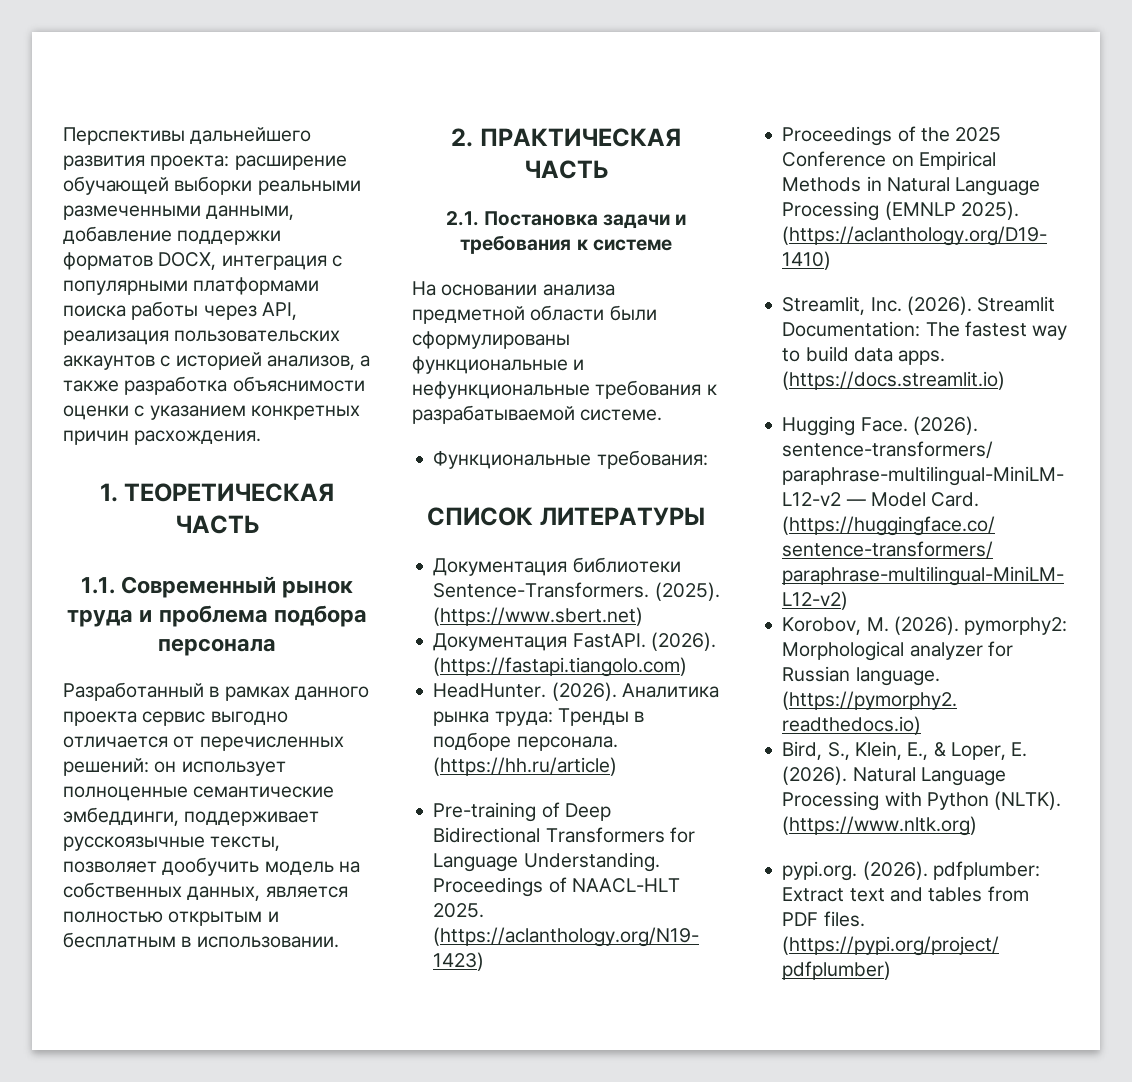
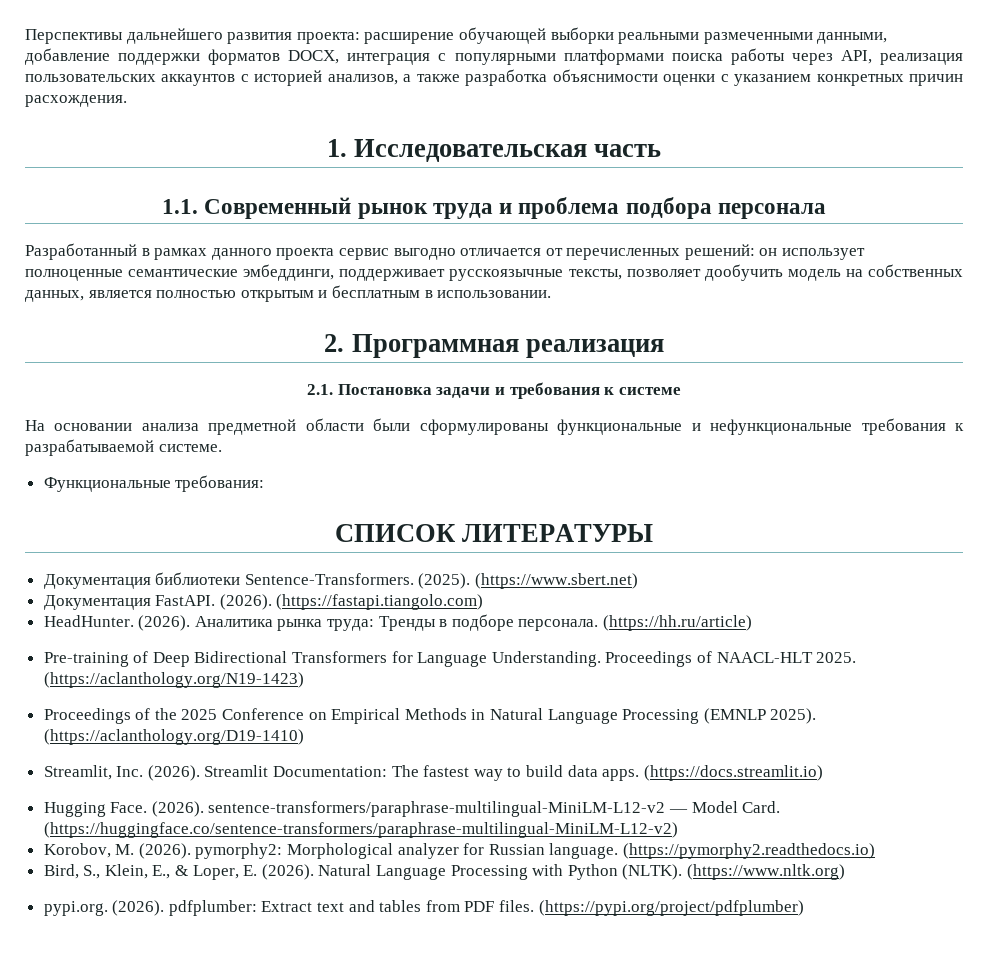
- 1. ТЕОРЕТИЧЕСКАЯ ЧАСТЬ
+ 1. Исследовательская часть
- 2. ПРАКТИЧЕСКАЯ ЧАСТЬ
+ 2. Программная реализация

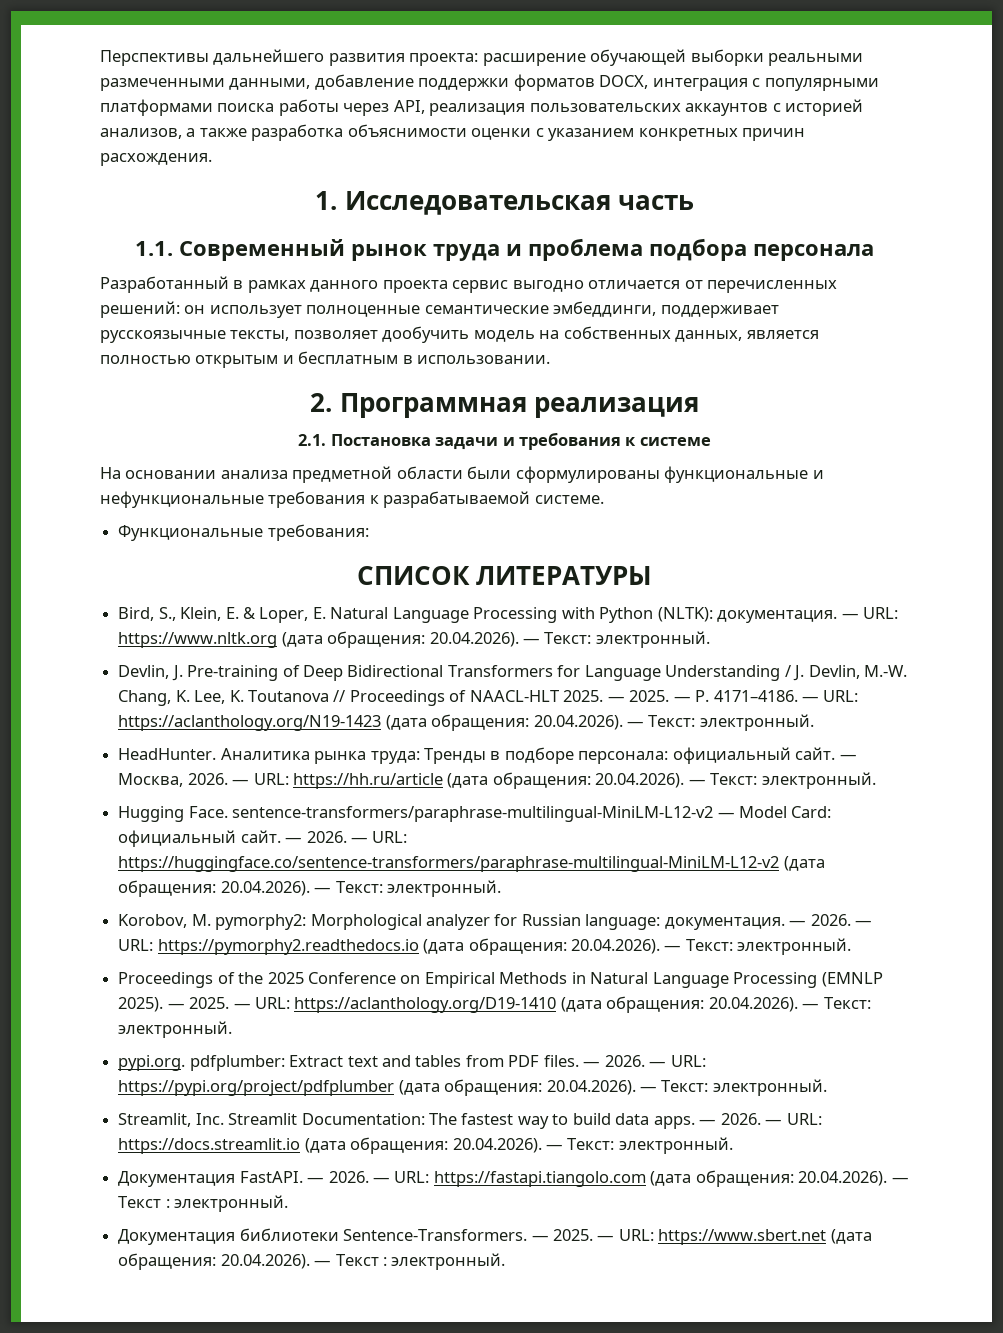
- Документация библиотеки Sentence-Transformers. (2025). (https://www.sbert.net)
- Документация FastAPI. (2026). (https://fastapi.tiangolo.com)
- HeadHunter. (2026). Аналитика рынка труда: Тренды в подборе персонала. (https://hh.ru/article)
- Pre-training of Deep Bidirectional Transformers for Language Understanding. Proceedings of NAACL-HLT 2025. (https://aclanthology.org/N19-1423)
+ Bird, S., Klein, E. & Loper, E. Natural Language Processing with Python (NLTK): документация. — URL: https://www.nltk.org (дата обращения: 20.04.2026). — Текст: электронный.
+ Devlin, J. Pre-training of Deep Bidirectional Transformers for Language Understanding / J. Devlin, M.-W. Chang, K. Lee, K. Toutanova // Proceedings of NAACL-HLT 2025. — 2025. — P. 4171–4186. — URL: https://aclanthology.org/N19-1423 (дата обращения: 20.04.2026). — Текст: электронный.
+ HeadHunter. Аналитика рынка труда: Тренды в подборе персонала: официальный сайт. — Москва, 2026. — URL: https://hh.ru/article (дата обращения: 20.04.2026). — Текст: электронный.
+ Hugging Face. sentence-transformers/paraphrase-multilingual-MiniLM-L12-v2 — Model Card: официальный сайт. — 2026. — URL: https://huggingface.co/sentence-transformers/paraphrase-multilingual-MiniLM-L12-v2 (дата обращения: 20.04.2026). — Текст: электронный.
+ Korobov, M. pymorphy2: Morphological analyzer for Russian language: документация. — 2026. — URL: https://pymorphy2.readthedocs.io (дата обращения: 20.04.2026). — Текст: электронный.
- (https://aclanthology.org/D19-1410)
+ — 2025. — URL: https://aclanthology.org/D19-1410 (дата обращения: 20.04.2026). — Текст: электронный.
+ pypi.org. pdfplumber: Extract text and tables from PDF files. — 2026. — URL: https://pypi.org/project/pdfplumber (дата обращения: 20.04.2026). — Текст: электронный.
- Streamlit, Inc. (2026). Streamlit Documentation: The fastest way to build data apps.
+ Streamlit, Inc. Streamlit Documentation: The fastest way to build data apps.
- (https://docs.streamlit.io)
- Hugging Face. (2026). sentence-transformers/paraphrase-multilingual-MiniLM-L12-v2 — Model Card. (https://huggingface.co/sentence-transformers/paraphrase-multilingual-MiniLM-L12-v2)
- Korobov, M. (2026). pymorphy2: Morphological analyzer for Russian language. (https://pymorphy2.readthedocs.io)
- Bird, S., Klein, E., & Loper, E. (2026). Natural Language Processing with Python (NLTK). (https://www.nltk.org)
- pypi.org. (2026). pdfplumber: Extract text and tables from PDF files. (https://pypi.org/project/pdfplumber)
+ — 2026. — URL: https://docs.streamlit.io (дата обращения: 20.04.2026). — Текст: электронный.
+ Документация FastAPI. — 2026. — URL: https://fastapi.tiangolo.com (дата обращения: 20.04.2026). — Текст : электронный.
+ Документация библиотеки Sentence-Transformers. — 2025. — URL: https://www.sbert.net (дата обращения: 20.04.2026). — Текст : электронный.

